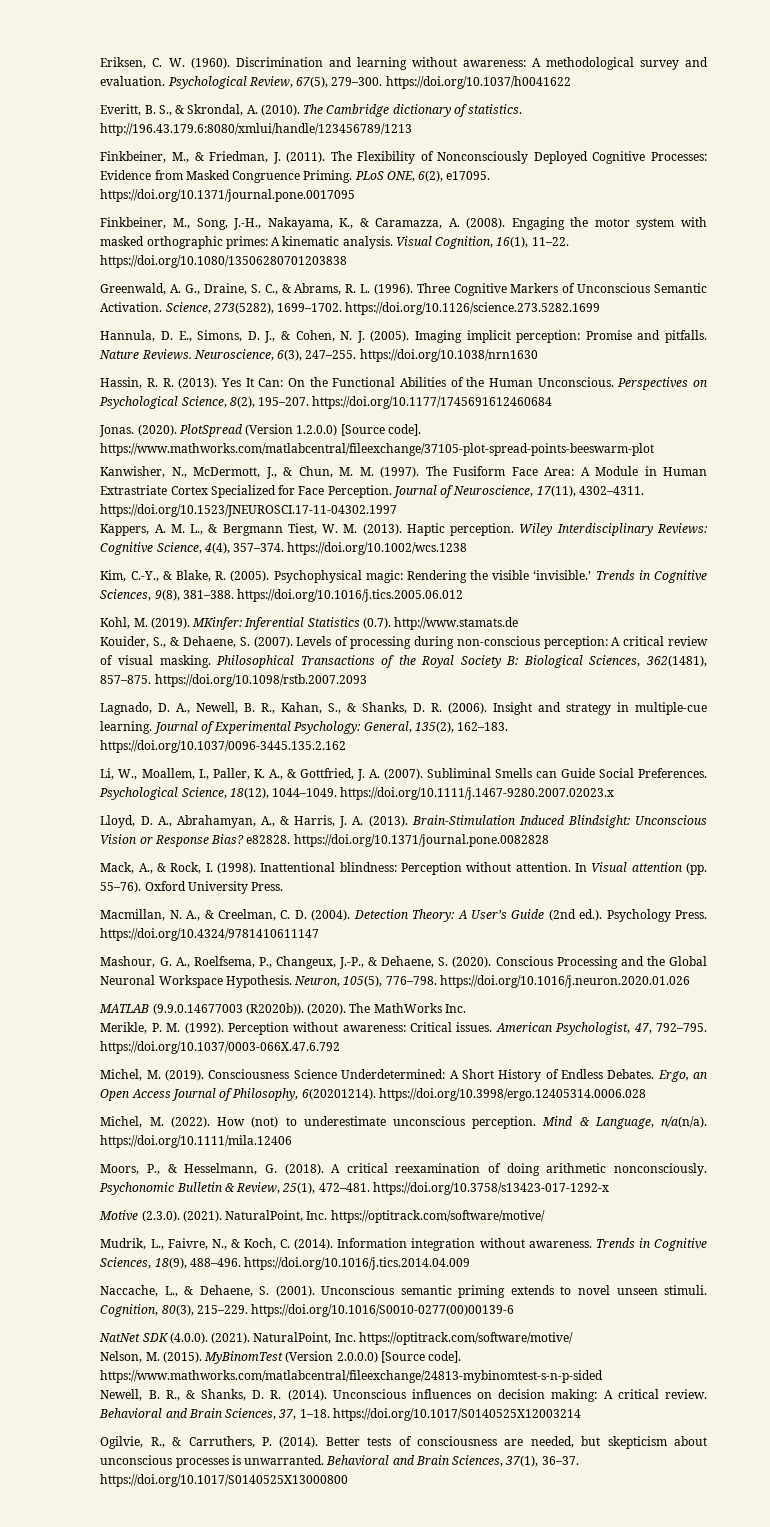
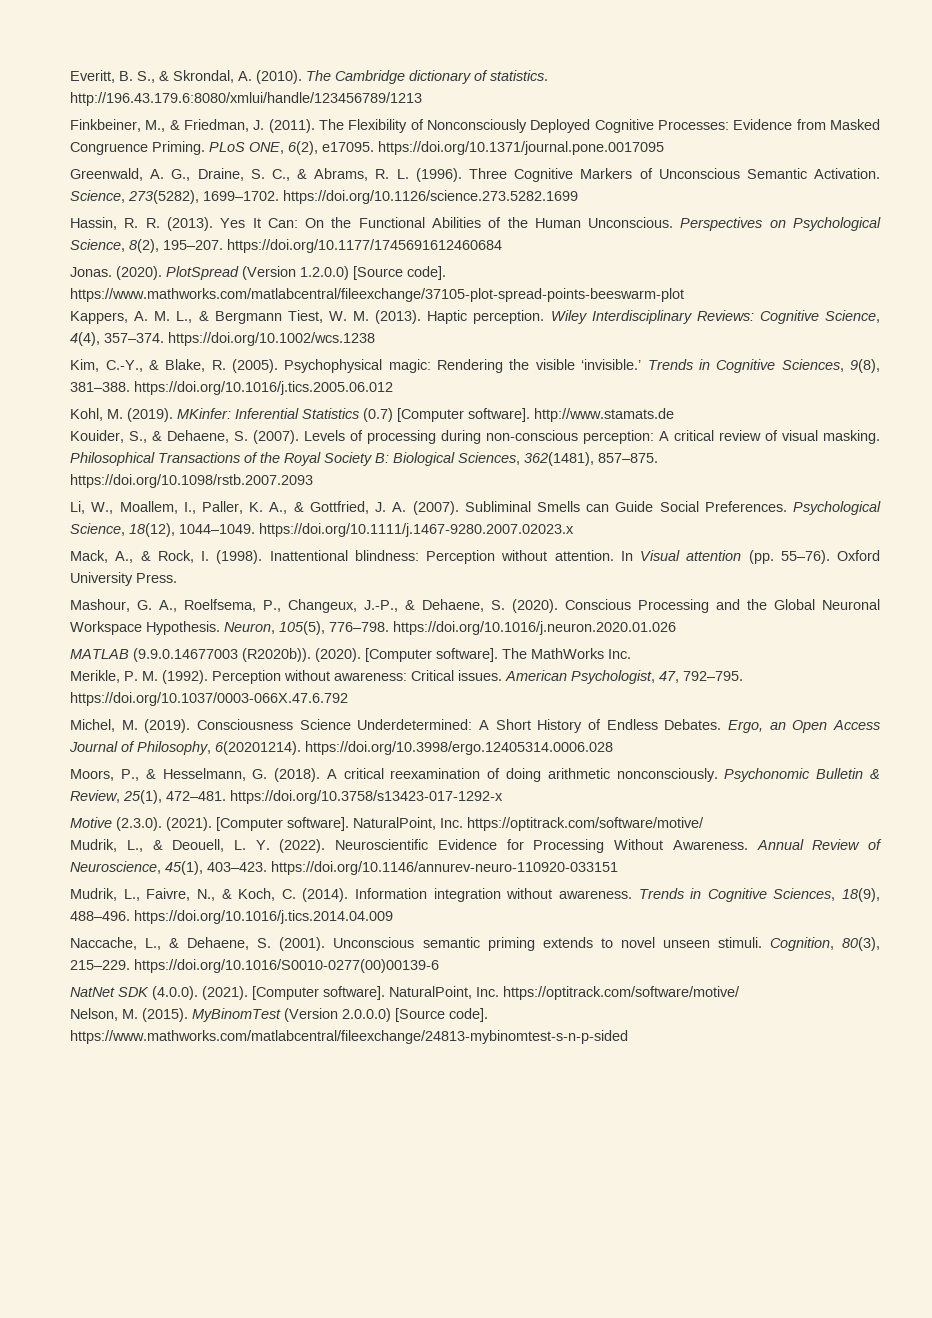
- Eriksen, C. W. (1960). Discrimination and learning without awareness: A methodological survey and evaluation. Psychological Review, 67(5), 279–300. https://doi.org/10.1037/h0041622
- Finkbeiner, M., Song, J.-H., Nakayama, K., & Caramazza, A. (2008). Engaging the motor system with masked orthographic primes: A kinematic analysis. Visual Cognition, 16(1), 11–22. https://doi.org/10.1080/13506280701203838
- Hannula, D. E., Simons, D. J., & Cohen, N. J. (2005). Imaging implicit perception: Promise and pitfalls. Nature Reviews. Neuroscience, 6(3), 247–255. https://doi.org/10.1038/nrn1630
- Kanwisher, N., McDermott, J., & Chun, M. M. (1997). The Fusiform Face Area: A Module in Human Extrastriate Cortex Specialized for Face Perception. Journal of Neuroscience, 17(11), 4302–4311. https://doi.org/10.1523/JNEUROSCI.17-11-04302.1997
- MKinfer: Inferential Statistics (0.7). http://www.stamats.de
+ MKinfer: Inferential Statistics (0.7) [Computer software]. http://www.stamats.de
- Lagnado, D. A., Newell, B. R., Kahan, S., & Shanks, D. R. (2006). Insight and strategy in multiple-cue learning. Journal of Experimental Psychology: General, 135(2), 162–183. https://doi.org/10.1037/0096-3445.135.2.162
- Lloyd, D. A., Abrahamyan, A., & Harris, J. A. (2013). Brain-Stimulation Induced Blindsight: Unconscious Vision or Response Bias? e82828. https://doi.org/10.1371/journal.pone.0082828
- Macmillan, N. A., & Creelman, C. D. (2004). Detection Theory: A User’s Guide (2nd ed.). Psychology Press. https://doi.org/10.4324/9781410611147
- MATLAB (9.9.0.14677003 (R2020b)). (2020).
+ MATLAB (9.9.0.14677003 (R2020b)). (2020). [Computer software].
- Michel, M. (2022). How (not) to underestimate unconscious perception. Mind & Language, n/a(n/a). https://doi.org/10.1111/mila.12406
- Motive (2.3.0). (2021). NaturalPoint, Inc. https://optitrack.com/software/motive/
+ Motive (2.3.0). (2021). [Computer software]. NaturalPoint, Inc. https://optitrack.com/software/motive/
+ Mudrik, L., & Deouell, L. Y. (2022). Neuroscientific Evidence for Processing Without Awareness. Annual Review of Neuroscience, 45(1), 403–423. https://doi.org/10.1146/annurev-neuro-110920-033151
- NatNet SDK (4.0.0). (2021).
+ NatNet SDK (4.0.0). (2021). [Computer software].
- Newell, B. R., & Shanks, D. R. (2014). Unconscious influences on decision making: A critical review. Behavioral and Brain Sciences, 37, 1–18. https://doi.org/10.1017/S0140525X12003214
- Ogilvie, R., & Carruthers, P. (2014). Better tests of consciousness are needed, but skepticism about unconscious processes is unwarranted. Behavioral and Brain Sciences, 37(1), 36–37. https://doi.org/10.1017/S0140525X13000800

